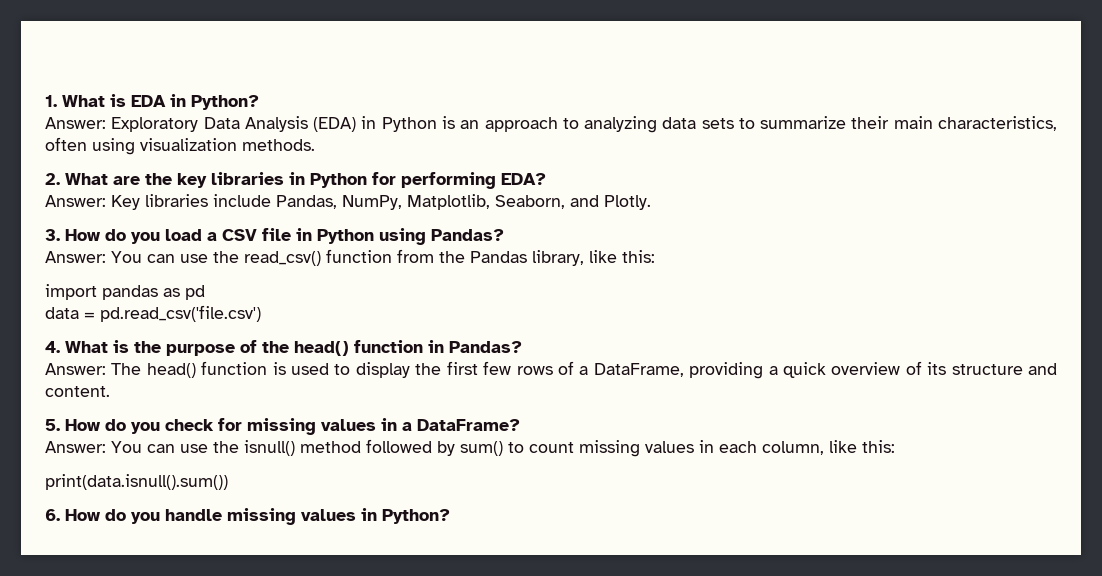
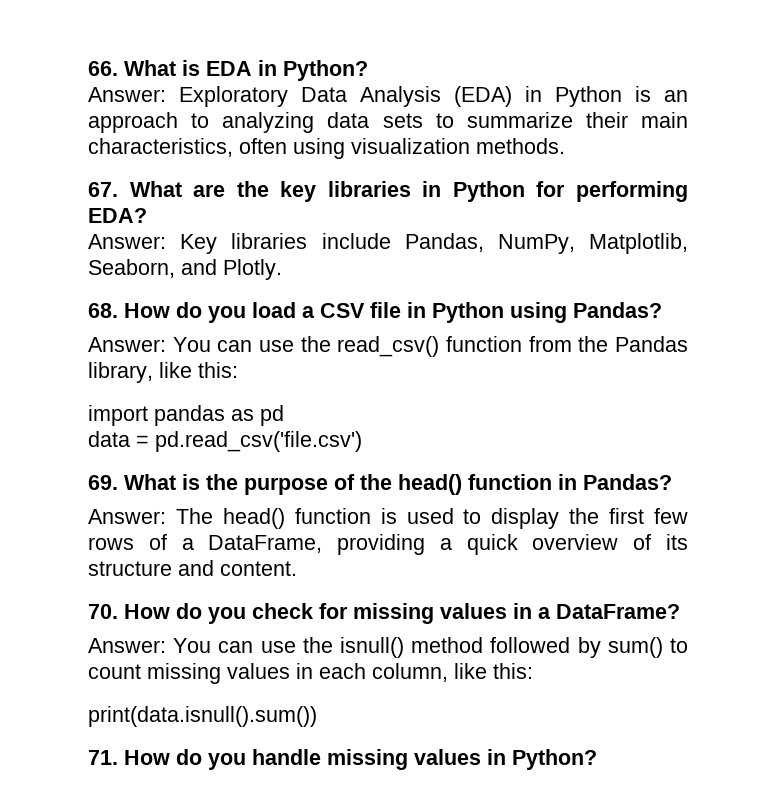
- 1. What is EDA in Python?
+ 66. What is EDA in Python?
- 2. What are the key libraries in Python for performing EDA?
+ 67. What are the key libraries in Python for performing EDA?
- 3. How do you load a CSV file in Python using Pandas?
+ 68. How do you load a CSV file in Python using Pandas?
- 4. What is the purpose of the head() function in Pandas?
+ 69. What is the purpose of the head() function in Pandas?
- 5. How do you check for missing values in a DataFrame?
+ 70. How do you check for missing values in a DataFrame?
- 6. How do you handle missing values in Python?
+ 71. How do you handle missing values in Python?

